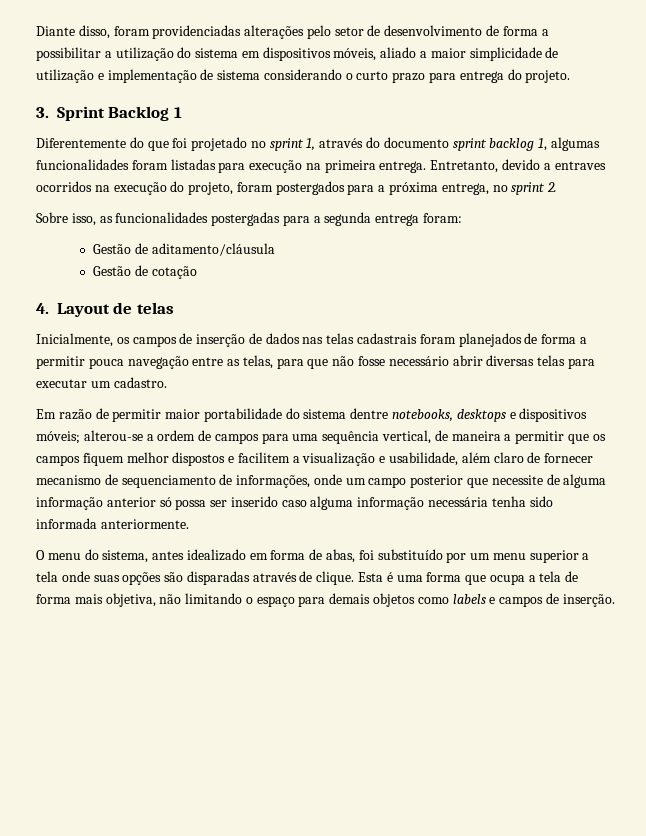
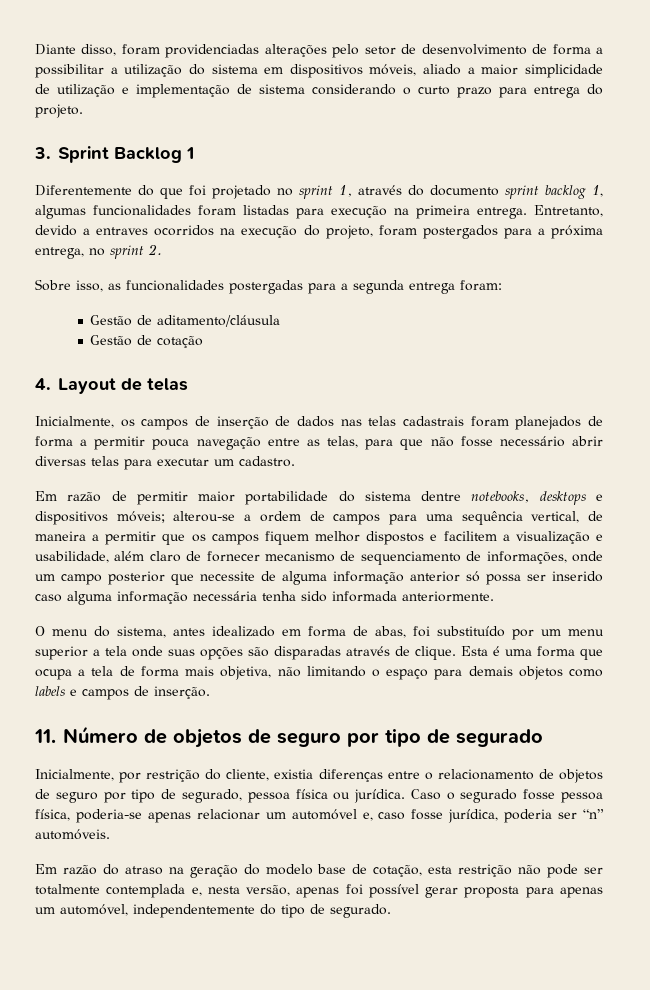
+ 11. Número de objetos de seguro por tipo de segurado
+ Inicialmente, por restrição do cliente, existia diferenças entre o relacionamento de objetos de seguro por tipo de segurado, pessoa física ou jurídica. Caso o segurado fosse pessoa física, poderia-se apenas relacionar um automóvel e, caso fosse jurídica, poderia ser “n” automóveis.
+ Em razão do atraso na geração do modelo base de cotação, esta restrição não pode ser totalmente contemplada e, nesta versão, apenas foi possível gerar proposta para apenas um automóvel, independentemente do tipo de segurado.

